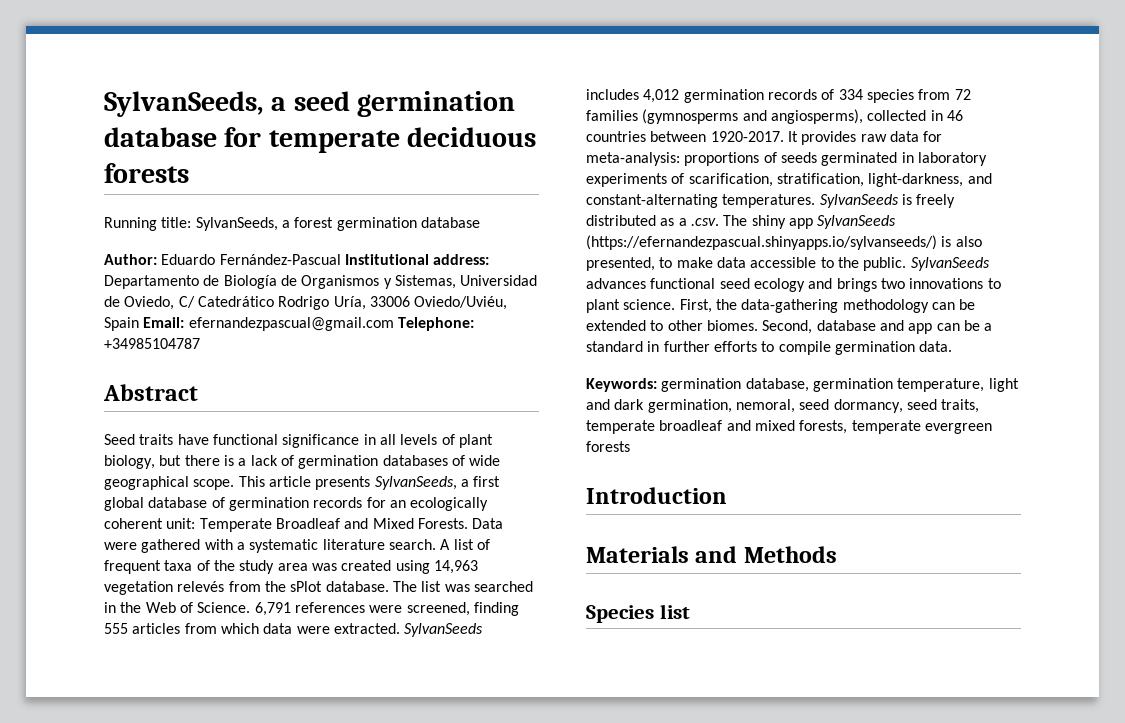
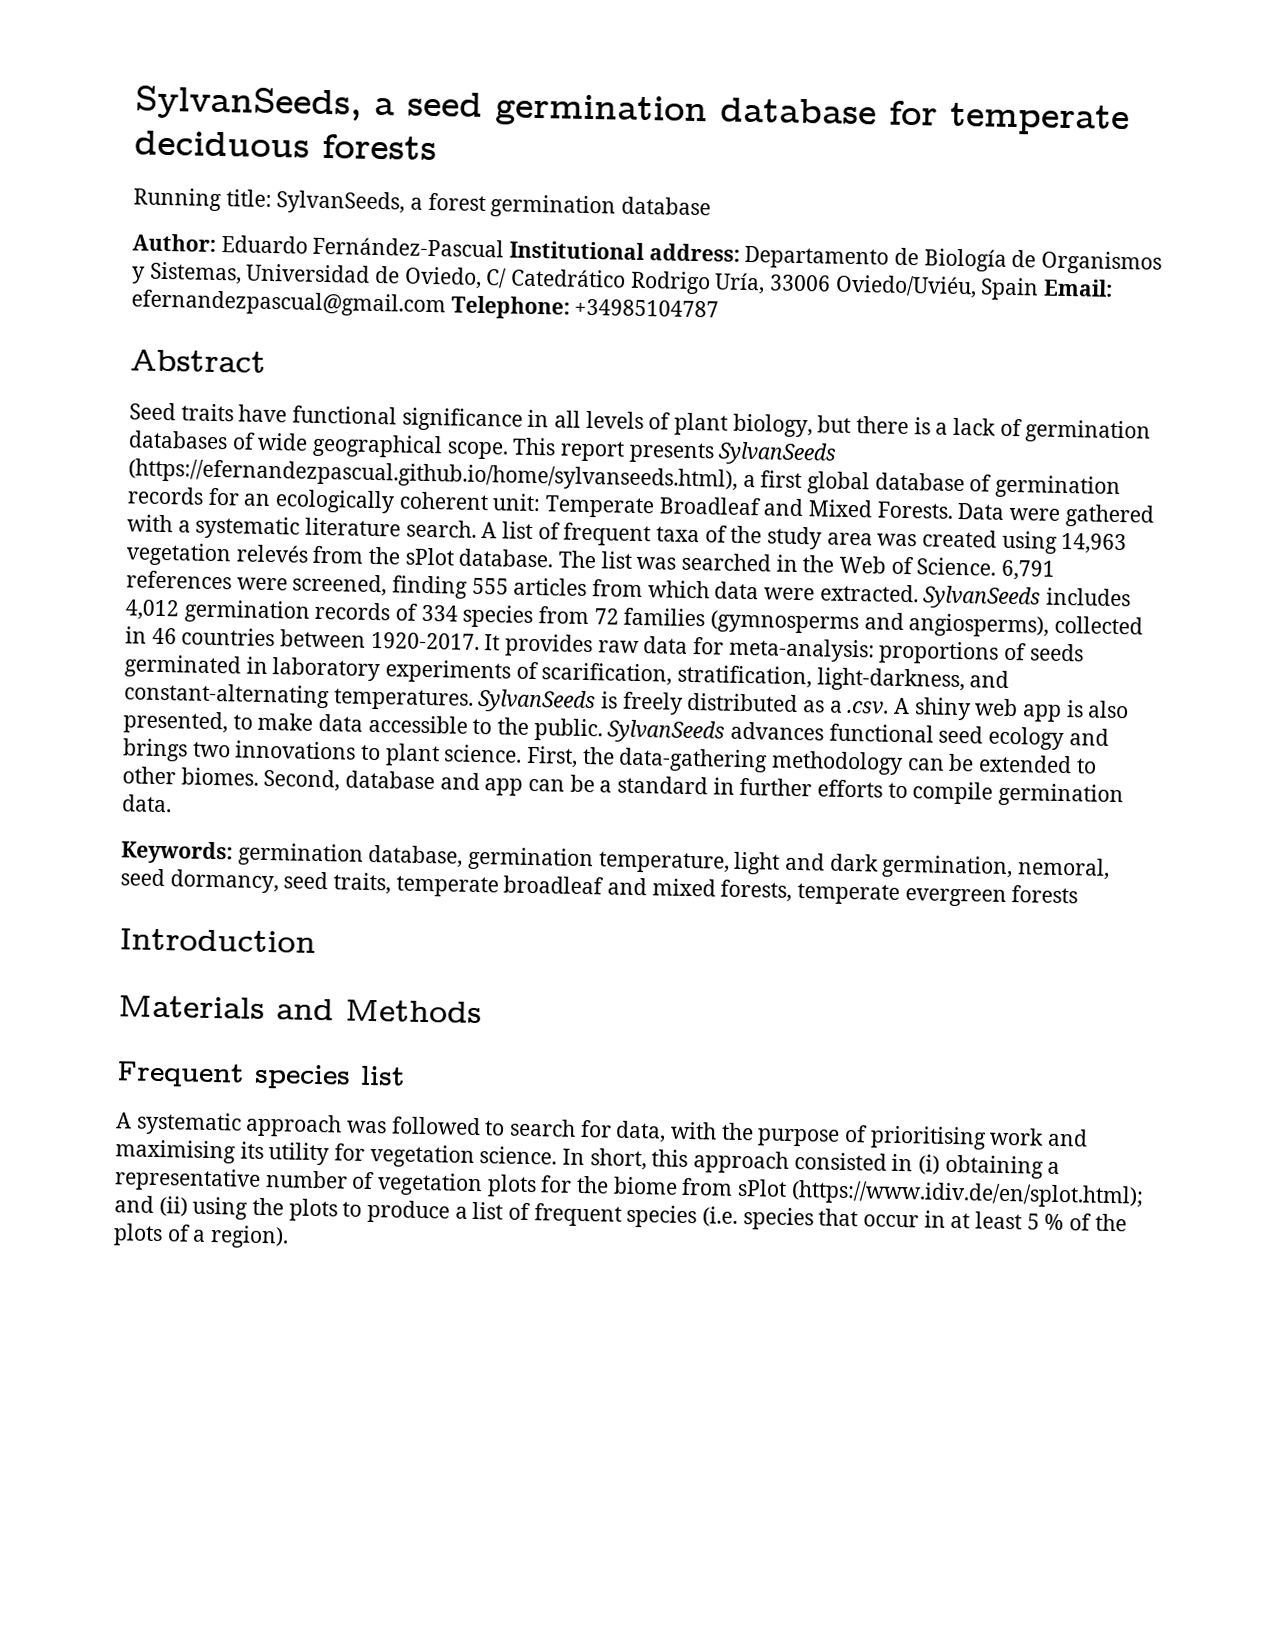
- This article presents SylvanSeeds, a first global database of germination records for an ecologically coherent unit: Temperate Broadleaf and Mixed Forests.
+ This report presents SylvanSeeds (https://efernandezpascual.github.io/home/sylvanseeds.html), a first global database of germination records for an ecologically coherent unit: Temperate Broadleaf and Mixed Forests.
- SylvanSeeds is freely distributed as a .csv. The shiny app SylvanSeeds (https://efernandezpascual.shinyapps.io/sylvanseeds/) is also presented, to make data accessible to the public.
+ SylvanSeeds is freely distributed as a .csv. A shiny web app is also presented, to make data accessible to the public.
- Species list
+ Frequent species list
+ A systematic approach was followed to search for data, with the purpose of prioritising work and maximising its utility for vegetation science. In short, this approach consisted in (i) obtaining a representative number of vegetation plots for the biome from sPlot (https://www.idiv.de/en/splot.html); and (ii) using the plots to produce a list of frequent species (i.e. species that occur in at least 5 % of the plots of a region).

